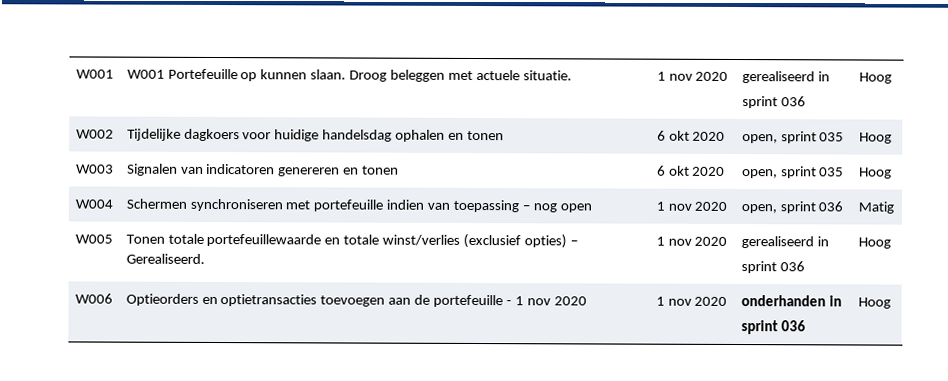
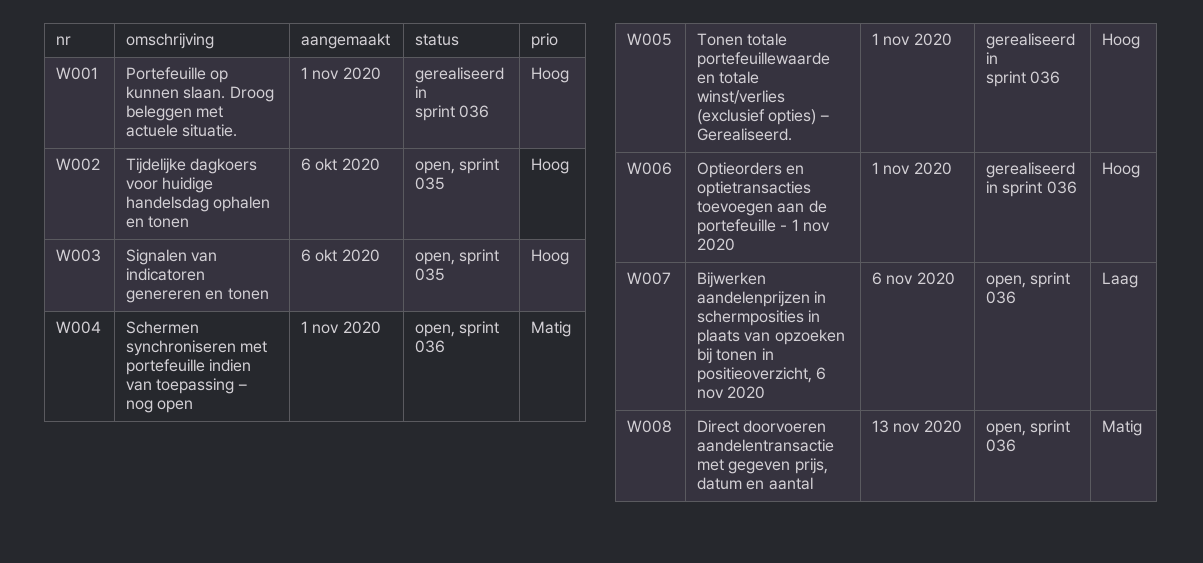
+ nr | omschrijving | aangemaakt | status | prio
- W001 | W001 Portefeuille op kunnen slaan. Droog beleggen met actuele situatie. | 1 nov 2020 | gerealiseerd in
+ W001 | Portefeuille op kunnen slaan. Droog beleggen met actuele situatie. | 1 nov 2020 | gerealiseerd in
- W006 | Optieorders en optietransacties toevoegen aan de portefeuille - 1 nov 2020 | 1 nov 2020 | onderhanden in
- sprint 036 | Hoog
+ W006 | Optieorders en optietransacties toevoegen aan de portefeuille - 1 nov 2020 | 1 nov 2020 | gerealiseerd in sprint 036 | Hoog
+ W007 | Bijwerken aandelenprijzen in schermposities in plaats van opzoeken bij tonen in positieoverzicht, 6 nov 2020 | 6 nov 2020 | open, sprint 036 | Laag
+ W008 | Direct doorvoeren aandelentransactie met gegeven prijs, datum en aantal | 13 nov 2020 | open, sprint 036 | Matig

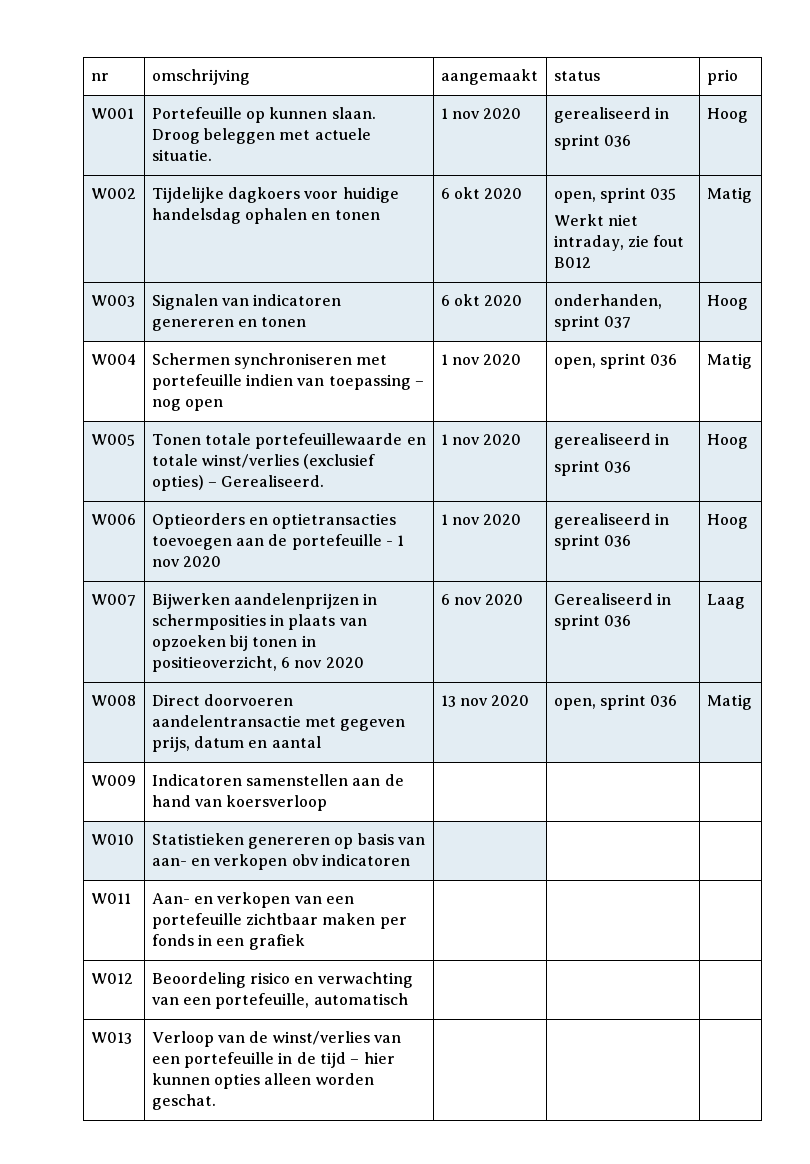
- W002 | Tijdelijke dagkoers voor huidige handelsdag ophalen en tonen | 6 okt 2020 | open, sprint 035 | Hoog
+ W002 | Tijdelijke dagkoers voor huidige handelsdag ophalen en tonen | 6 okt 2020 | open, sprint 035
+ Werkt niet intraday, zie fout B012 | Matig
- W003 | Signalen van indicatoren genereren en tonen | 6 okt 2020 | open, sprint 035 | Hoog
+ W003 | Signalen van indicatoren genereren en tonen | 6 okt 2020 | onderhanden, sprint 037 | Hoog
- W007 | Bijwerken aandelenprijzen in schermposities in plaats van opzoeken bij tonen in positieoverzicht, 6 nov 2020 | 6 nov 2020 | open, sprint 036 | Laag
+ W007 | Bijwerken aandelenprijzen in schermposities in plaats van opzoeken bij tonen in positieoverzicht, 6 nov 2020 | 6 nov 2020 | Gerealiseerd in sprint 036 | Laag
+ W009 | Indicatoren samenstellen aan de hand van koersverloop | | |
+ W010 | Statistieken genereren op basis van aan- en verkopen obv indicatoren | | |
+ W011 | Aan- en verkopen van een portefeuille zichtbaar maken per fonds in een grafiek | | |
+ W012 | Beoordeling risico en verwachting van een portefeuille, automatisch | | |
+ W013 | Verloop van de winst/verlies van een portefeuille in de tijd – hier kunnen opties alleen worden geschat. | | |

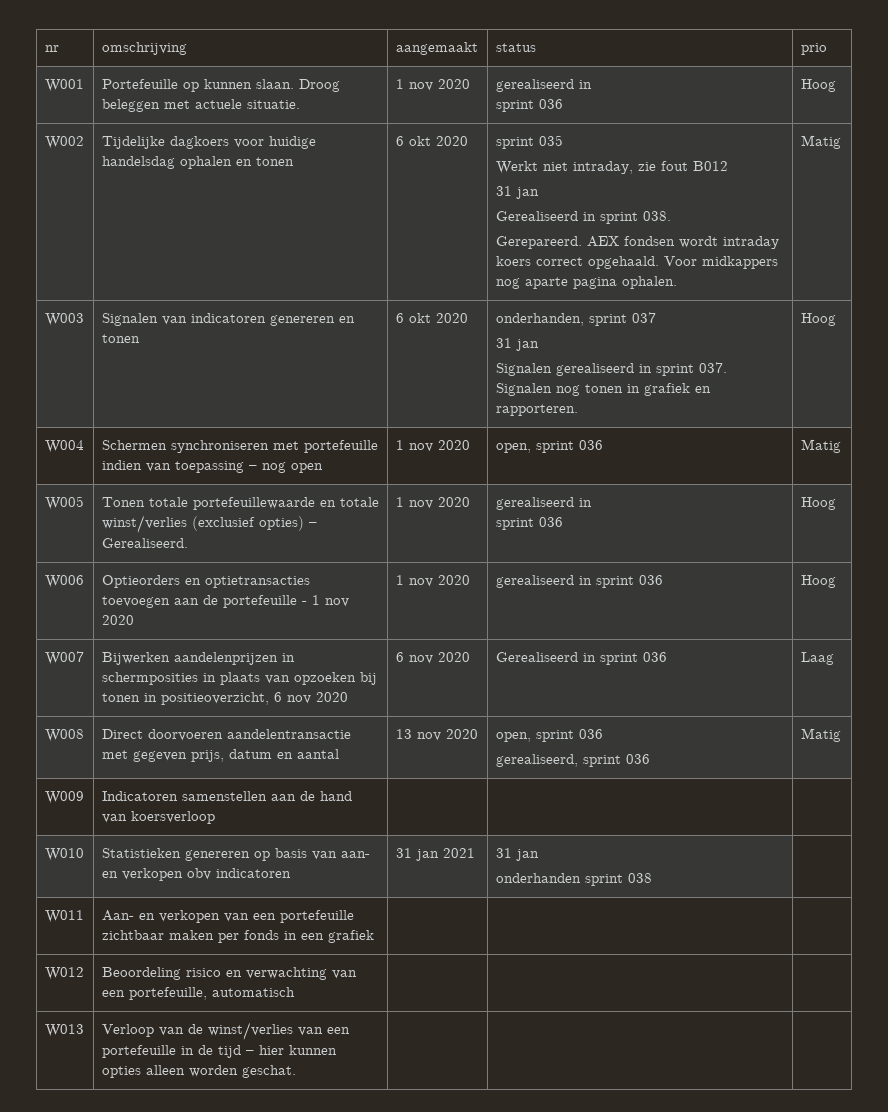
- open, sprint 035
+ sprint 035
  Werkt niet intraday, zie fout B012
+ 31 jan
+ Gerealiseerd in sprint 038.
+ Gerepareerd. AEX fondsen wordt intraday koers correct opgehaald. Voor midkappers nog aparte pagina ophalen.
- W003 | Signalen van indicatoren genereren en tonen | 6 okt 2020 | onderhanden, sprint 037 | Hoog
+ W003 | Signalen van indicatoren genereren en tonen | 6 okt 2020 | onderhanden, sprint 037
+ 31 jan
+ Signalen gerealiseerd in sprint 037. Signalen nog tonen in grafiek en rapporteren. | Hoog
- W008 | Direct doorvoeren aandelentransactie met gegeven prijs, datum en aantal | 13 nov 2020 | open, sprint 036 | Matig
+ W008 | Direct doorvoeren aandelentransactie met gegeven prijs, datum en aantal | 13 nov 2020 | open, sprint 036
+ gerealiseerd, sprint 036 | Matig
- W010 | Statistieken genereren op basis van aan- en verkopen obv indicatoren | | |
+ W010 | Statistieken genereren op basis van aan- en verkopen obv indicatoren | 31 jan 2021 | 31 jan
+ onderhanden sprint 038 |

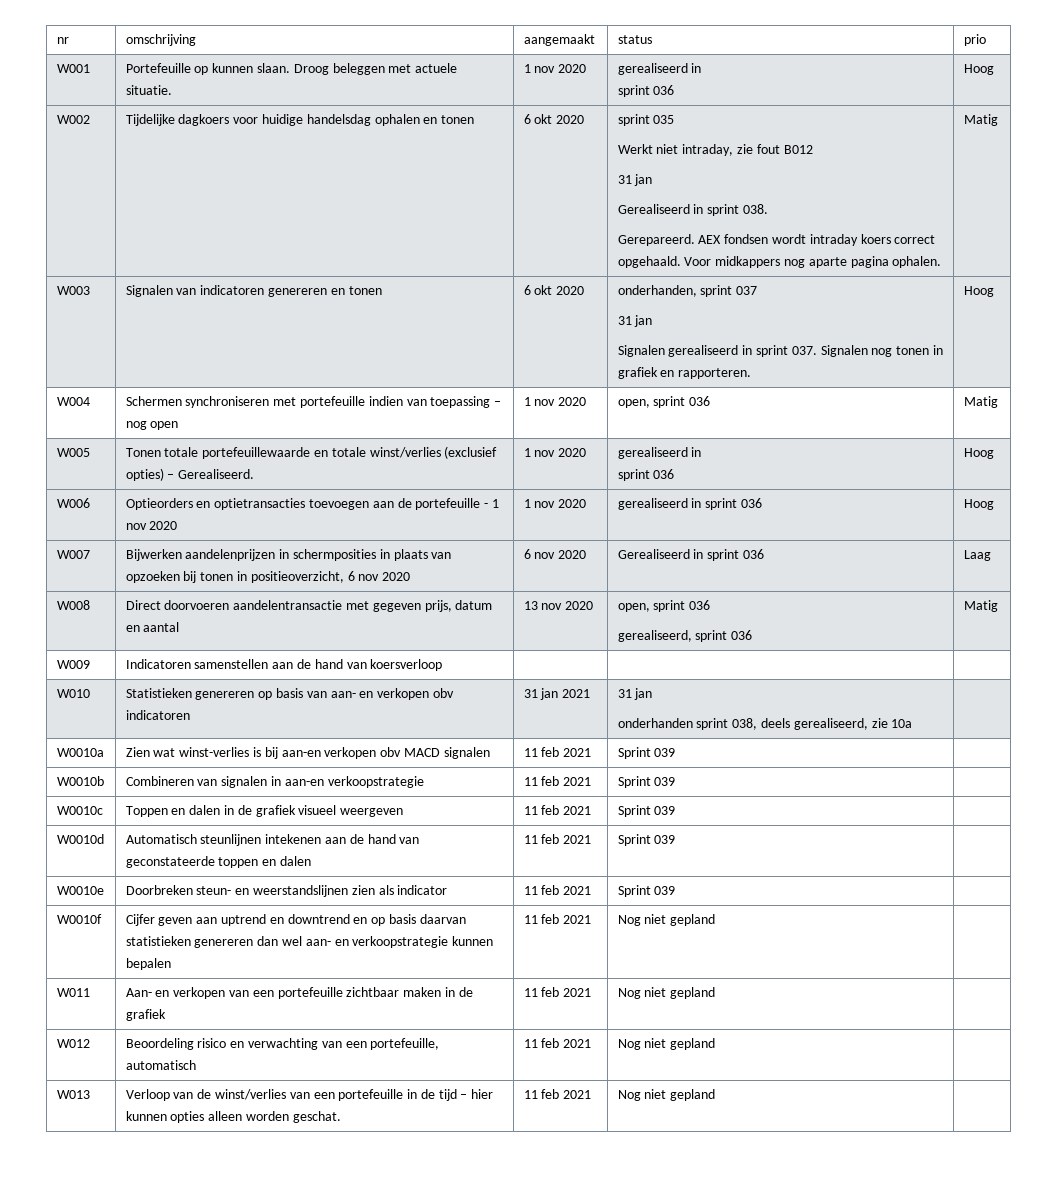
  W010 | Statistieken genereren op basis van aan- en verkopen obv indicatoren | 31 jan 2021 | 31 jan
- onderhanden sprint 038 |
+ onderhanden sprint 038, deels gerealiseerd, zie 10a |
+ W0010a | Zien wat winst-verlies is bij aan-en verkopen obv MACD signalen | 11 feb 2021 | Sprint 039 |
+ W0010b | Combineren van signalen in aan-en verkoopstrategie | 11 feb 2021 | Sprint 039 |
+ W0010c | Toppen en dalen in de grafiek visueel weergeven | 11 feb 2021 | Sprint 039 |
+ W0010d | Automatisch steunlijnen intekenen aan de hand van geconstateerde toppen en dalen | 11 feb 2021 | Sprint 039 |
+ W0010e | Doorbreken steun- en weerstandslijnen zien als indicator | 11 feb 2021 | Sprint 039 |
+ W0010f | Cijfer geven aan uptrend en downtrend en op basis daarvan statistieken genereren dan wel aan- en verkoopstrategie kunnen bepalen | 11 feb 2021 | Nog niet gepland |
- W011 | Aan- en verkopen van een portefeuille zichtbaar maken per fonds in een grafiek | | |
+ W011 | Aan- en verkopen van een portefeuille zichtbaar maken in de grafiek | 11 feb 2021 | Nog niet gepland |
- W012 | Beoordeling risico en verwachting van een portefeuille, automatisch | | |
+ W012 | Beoordeling risico en verwachting van een portefeuille, automatisch | 11 feb 2021 | Nog niet gepland |
- W013 | Verloop van de winst/verlies van een portefeuille in de tijd – hier kunnen opties alleen worden geschat. | | |
+ W013 | Verloop van de winst/verlies van een portefeuille in de tijd – hier kunnen opties alleen worden geschat. | 11 feb 2021 | Nog niet gepland |

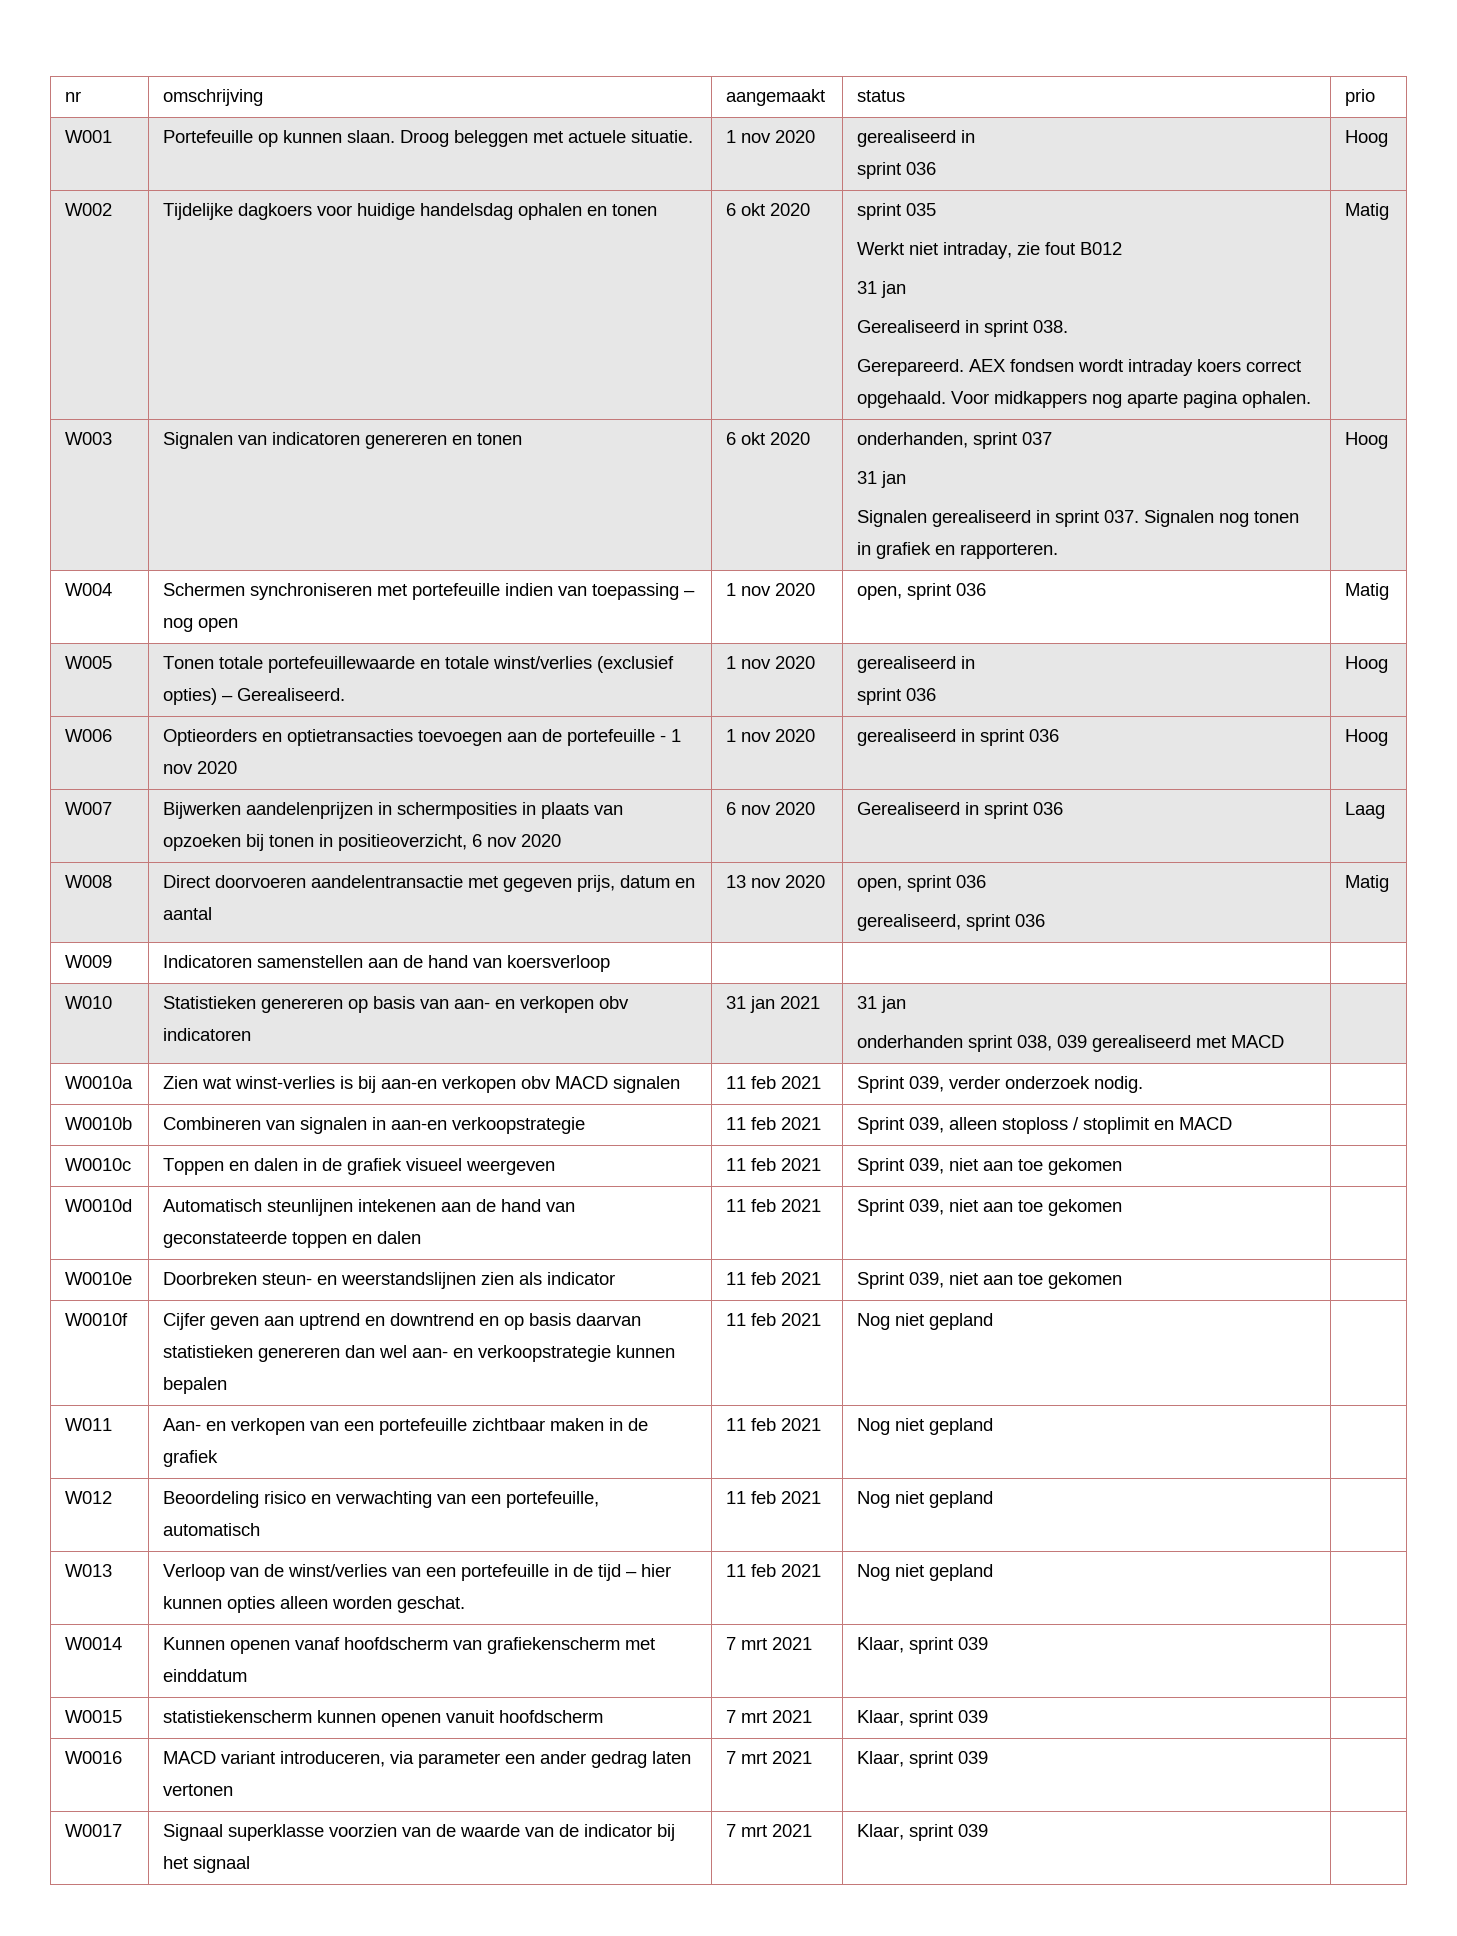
  W010 | Statistieken genereren op basis van aan- en verkopen obv indicatoren | 31 jan 2021 | 31 jan
- onderhanden sprint 038, deels gerealiseerd, zie 10a |
+ onderhanden sprint 038, 039 gerealiseerd met MACD |
- W0010a | Zien wat winst-verlies is bij aan-en verkopen obv MACD signalen | 11 feb 2021 | Sprint 039 |
+ W0010a | Zien wat winst-verlies is bij aan-en verkopen obv MACD signalen | 11 feb 2021 | Sprint 039, verder onderzoek nodig. |
- W0010b | Combineren van signalen in aan-en verkoopstrategie | 11 feb 2021 | Sprint 039 |
+ W0010b | Combineren van signalen in aan-en verkoopstrategie | 11 feb 2021 | Sprint 039, alleen stoploss / stoplimit en MACD |
- W0010c | Toppen en dalen in de grafiek visueel weergeven | 11 feb 2021 | Sprint 039 |
+ W0010c | Toppen en dalen in de grafiek visueel weergeven | 11 feb 2021 | Sprint 039, niet aan toe gekomen |
- W0010d | Automatisch steunlijnen intekenen aan de hand van geconstateerde toppen en dalen | 11 feb 2021 | Sprint 039 |
+ W0010d | Automatisch steunlijnen intekenen aan de hand van geconstateerde toppen en dalen | 11 feb 2021 | Sprint 039, niet aan toe gekomen |
- W0010e | Doorbreken steun- en weerstandslijnen zien als indicator | 11 feb 2021 | Sprint 039 |
+ W0010e | Doorbreken steun- en weerstandslijnen zien als indicator | 11 feb 2021 | Sprint 039, niet aan toe gekomen |
+ W0014 | Kunnen openen vanaf hoofdscherm van grafiekenscherm met einddatum | 7 mrt 2021 | Klaar, sprint 039 |
+ W0015 | statistiekenscherm kunnen openen vanuit hoofdscherm | 7 mrt 2021 | Klaar, sprint 039 |
+ W0016 | MACD variant introduceren, via parameter een ander gedrag laten vertonen | 7 mrt 2021 | Klaar, sprint 039 |
+ W0017 | Signaal superklasse voorzien van de waarde van de indicator bij het signaal | 7 mrt 2021 | Klaar, sprint 039 |

